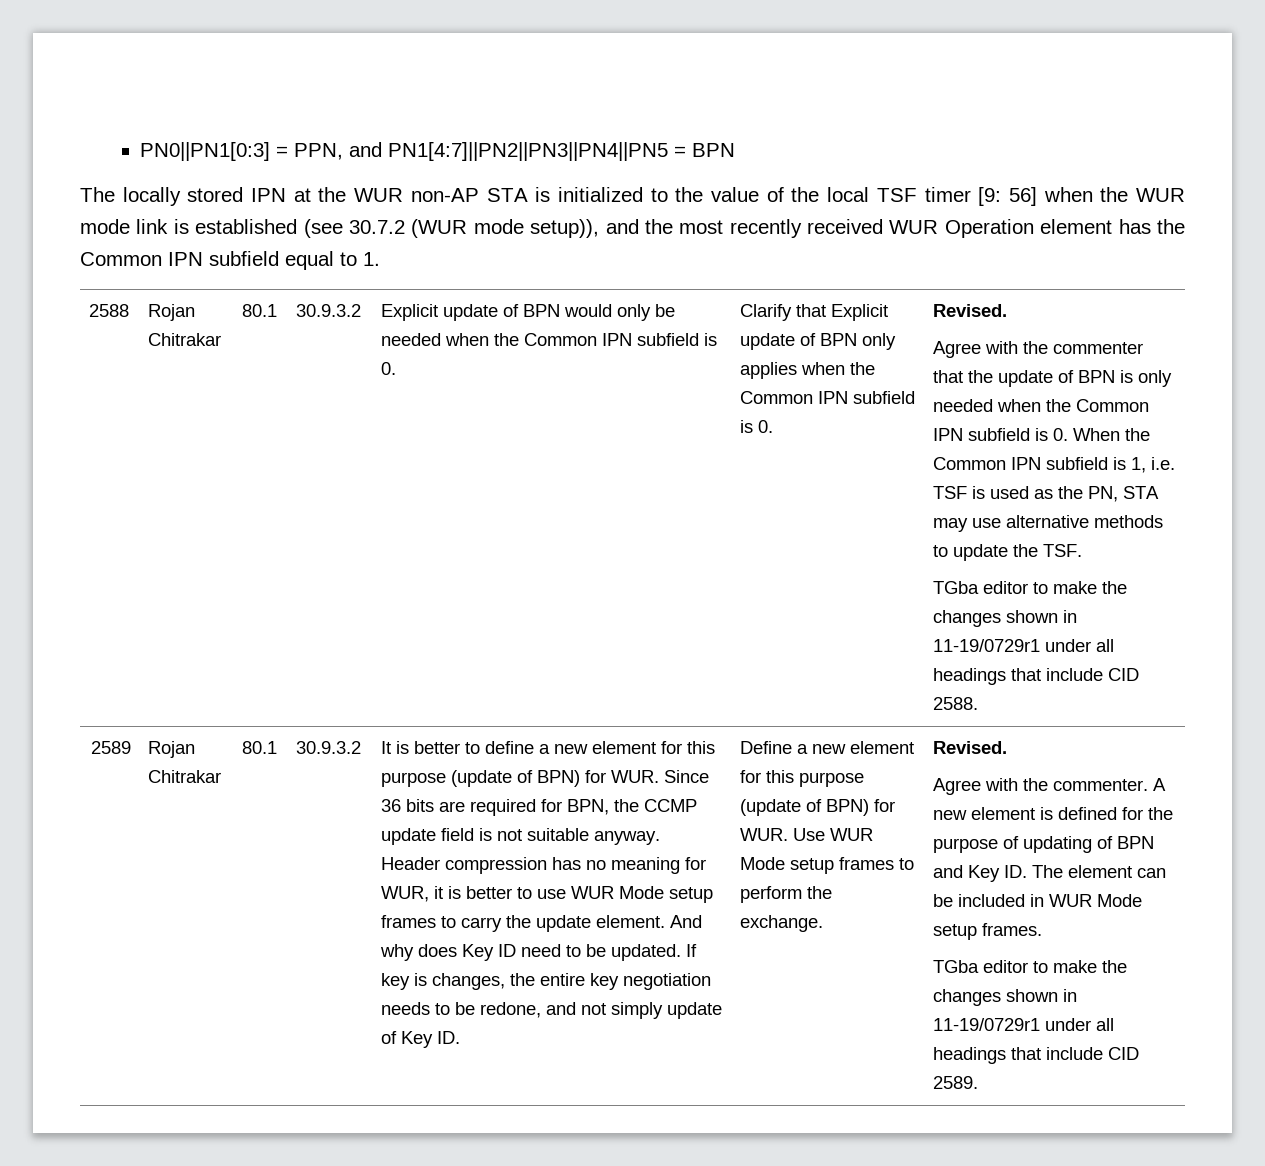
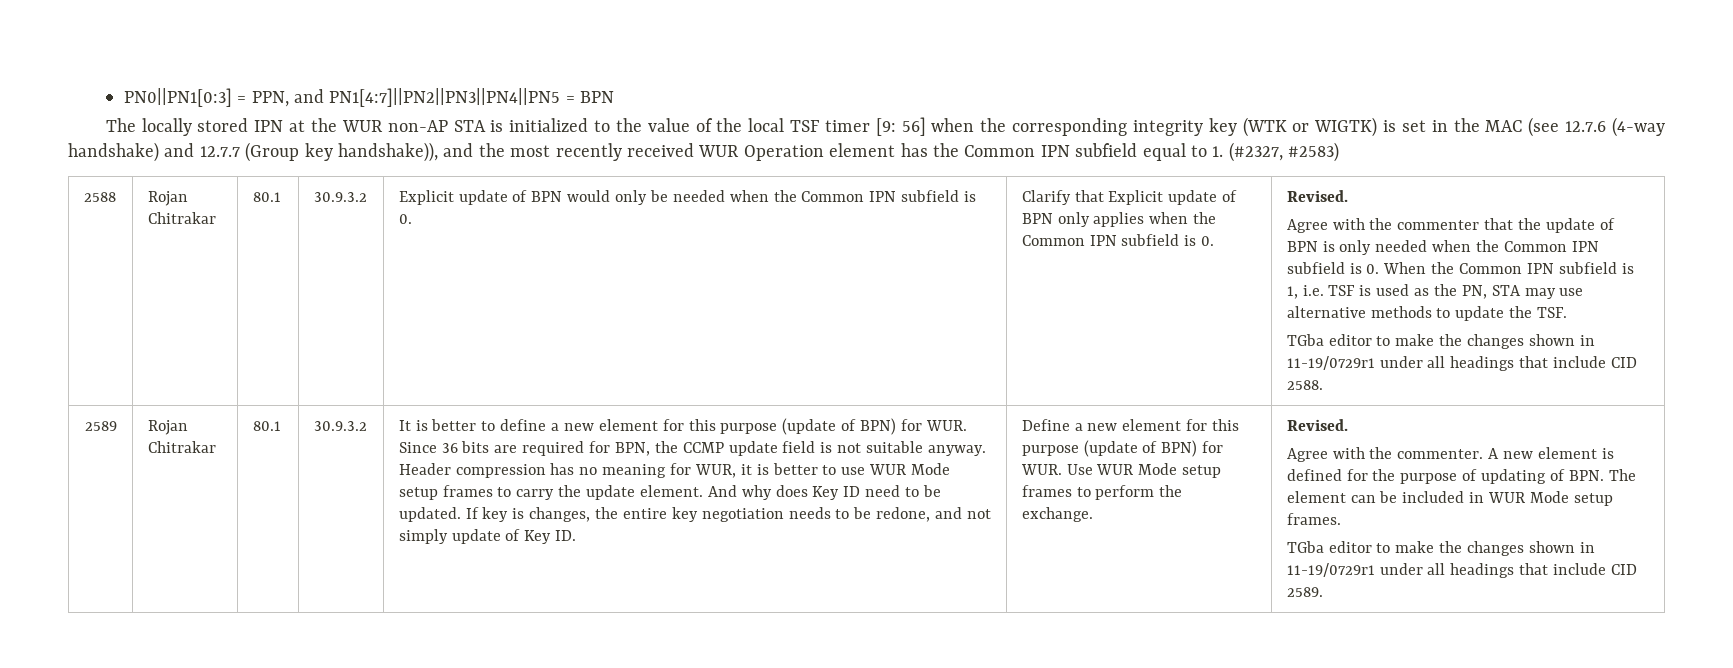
- The locally stored IPN at the WUR non-AP STA is initialized to the value of the local TSF timer [9: 56] when the WUR mode link is established (see 30.7.2 (WUR mode setup)), and the most recently received WUR Operation element has the Common IPN subfield equal to 1.
+ The locally stored IPN at the WUR non-AP STA is initialized to the value of the local TSF timer [9: 56] when the corresponding integrity key (WTK or WIGTK) is set in the MAC (see 12.7.6 (4-way handshake) and 12.7.7 (Group key handshake)), and the most recently received WUR Operation element has the Common IPN subfield equal to 1. (#2327, #2583)
- A new element is defined for the purpose of updating of BPN and Key ID. The element can be included in WUR Mode setup frames.
+ A new element is defined for the purpose of updating of BPN. The element can be included in WUR Mode setup frames.

